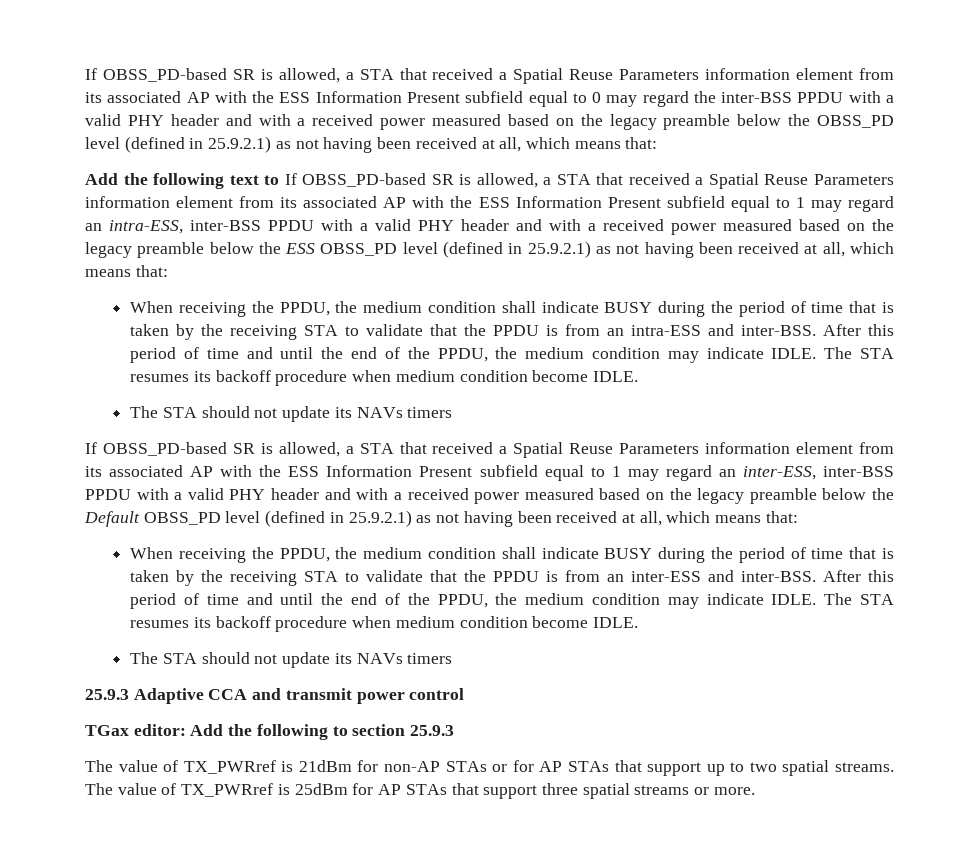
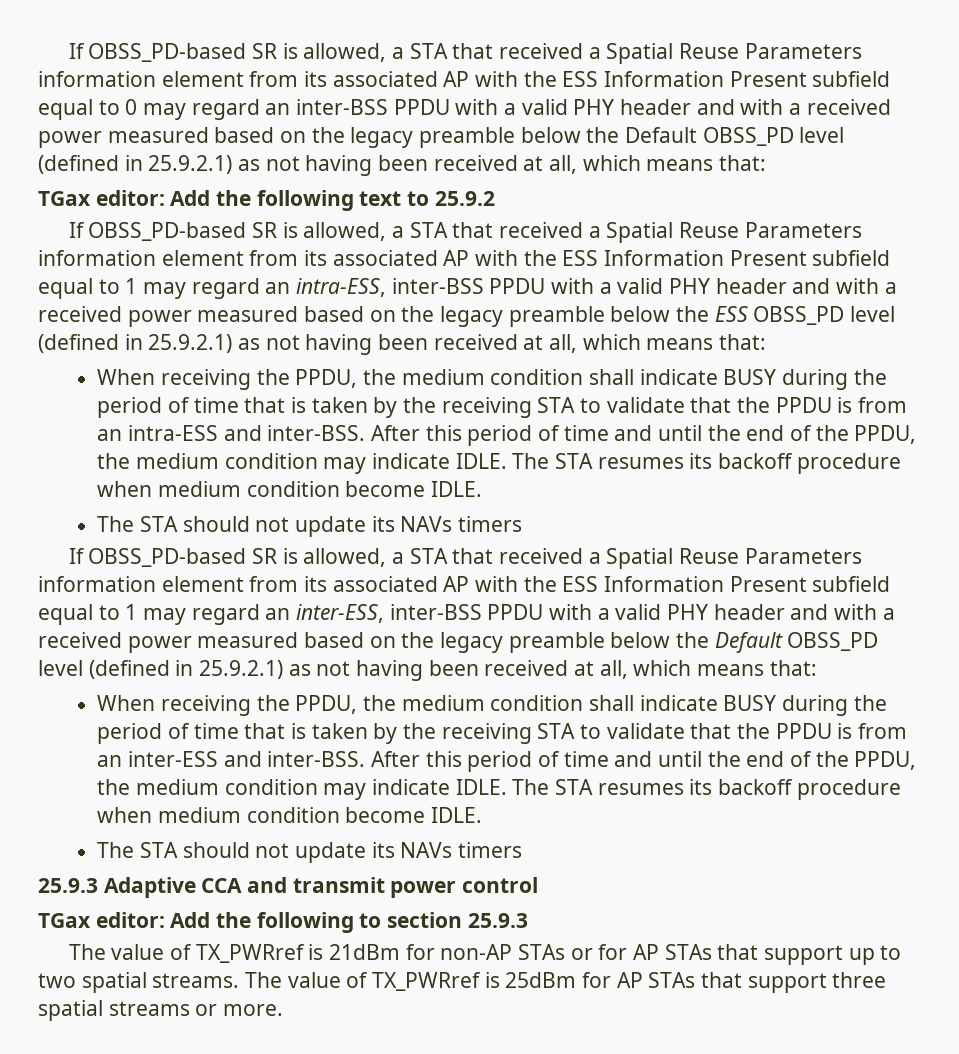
- If OBSS_PD-based SR is allowed, a STA that received a Spatial Reuse Parameters information element from its associated AP with the ESS Information Present subfield equal to 0 may regard the inter-BSS PPDU with a valid PHY header and with a received power measured based on the legacy preamble below the OBSS_PD level (defined in 25.9.2.1) as not having been received at all, which means that:
- Add the following text to If OBSS_PD-based SR is allowed, a STA that received a Spatial Reuse Parameters information element from its associated AP with the ESS Information Present subfield equal to 1 may regard an intra-ESS, inter-BSS PPDU with a valid PHY header and with a received power measured based on the legacy preamble below the ESS OBSS_PD level (defined in 25.9.2.1) as not having been received at all, which means that:
+ If OBSS_PD-based SR is allowed, a STA that received a Spatial Reuse Parameters information element from its associated AP with the ESS Information Present subfield equal to 0 may regard an inter-BSS PPDU with a valid PHY header and with a received power measured based on the legacy preamble below the Default OBSS_PD level (defined in 25.9.2.1) as not having been received at all, which means that:
+ TGax editor: Add the following text to 25.9.2
+ If OBSS_PD-based SR is allowed, a STA that received a Spatial Reuse Parameters information element from its associated AP with the ESS Information Present subfield equal to 1 may regard an intra-ESS, inter-BSS PPDU with a valid PHY header and with a received power measured based on the legacy preamble below the ESS OBSS_PD level (defined in 25.9.2.1) as not having been received at all, which means that:

